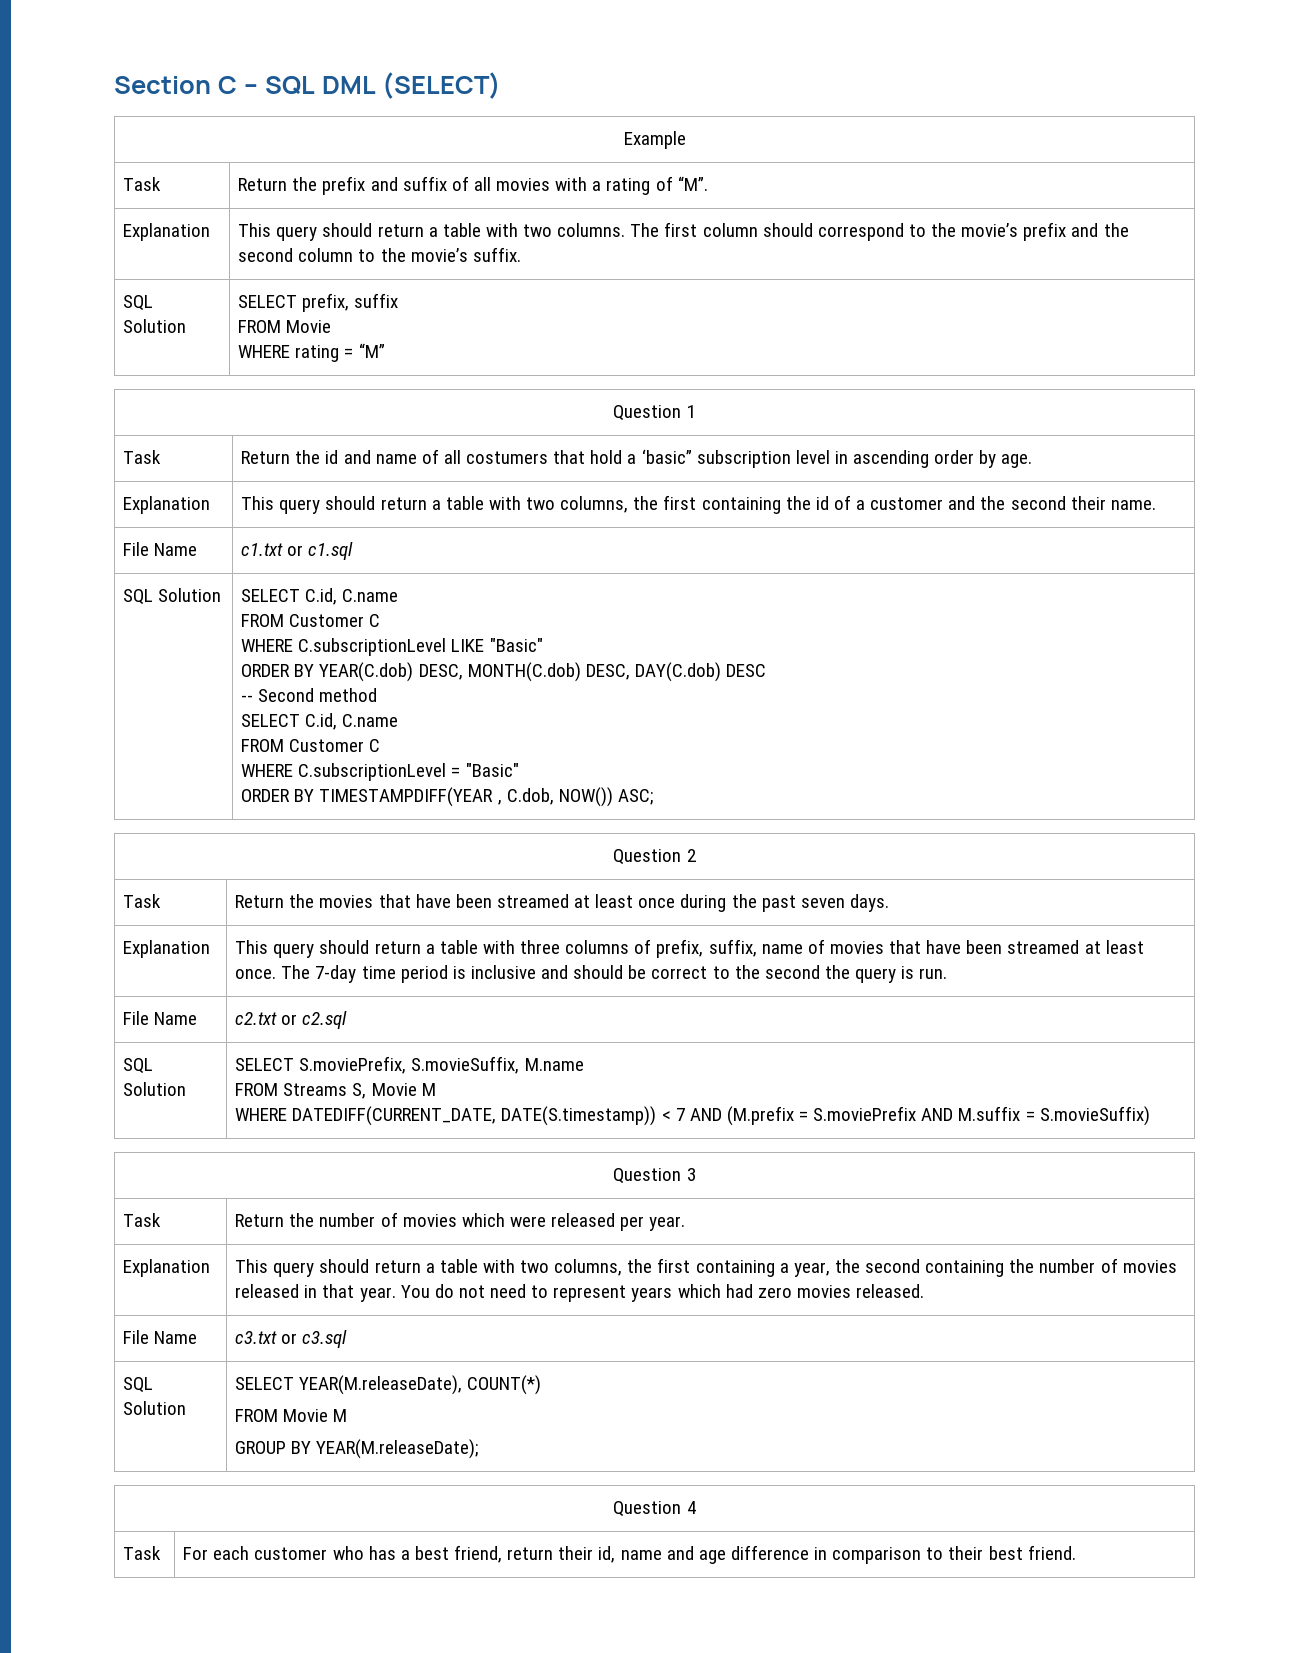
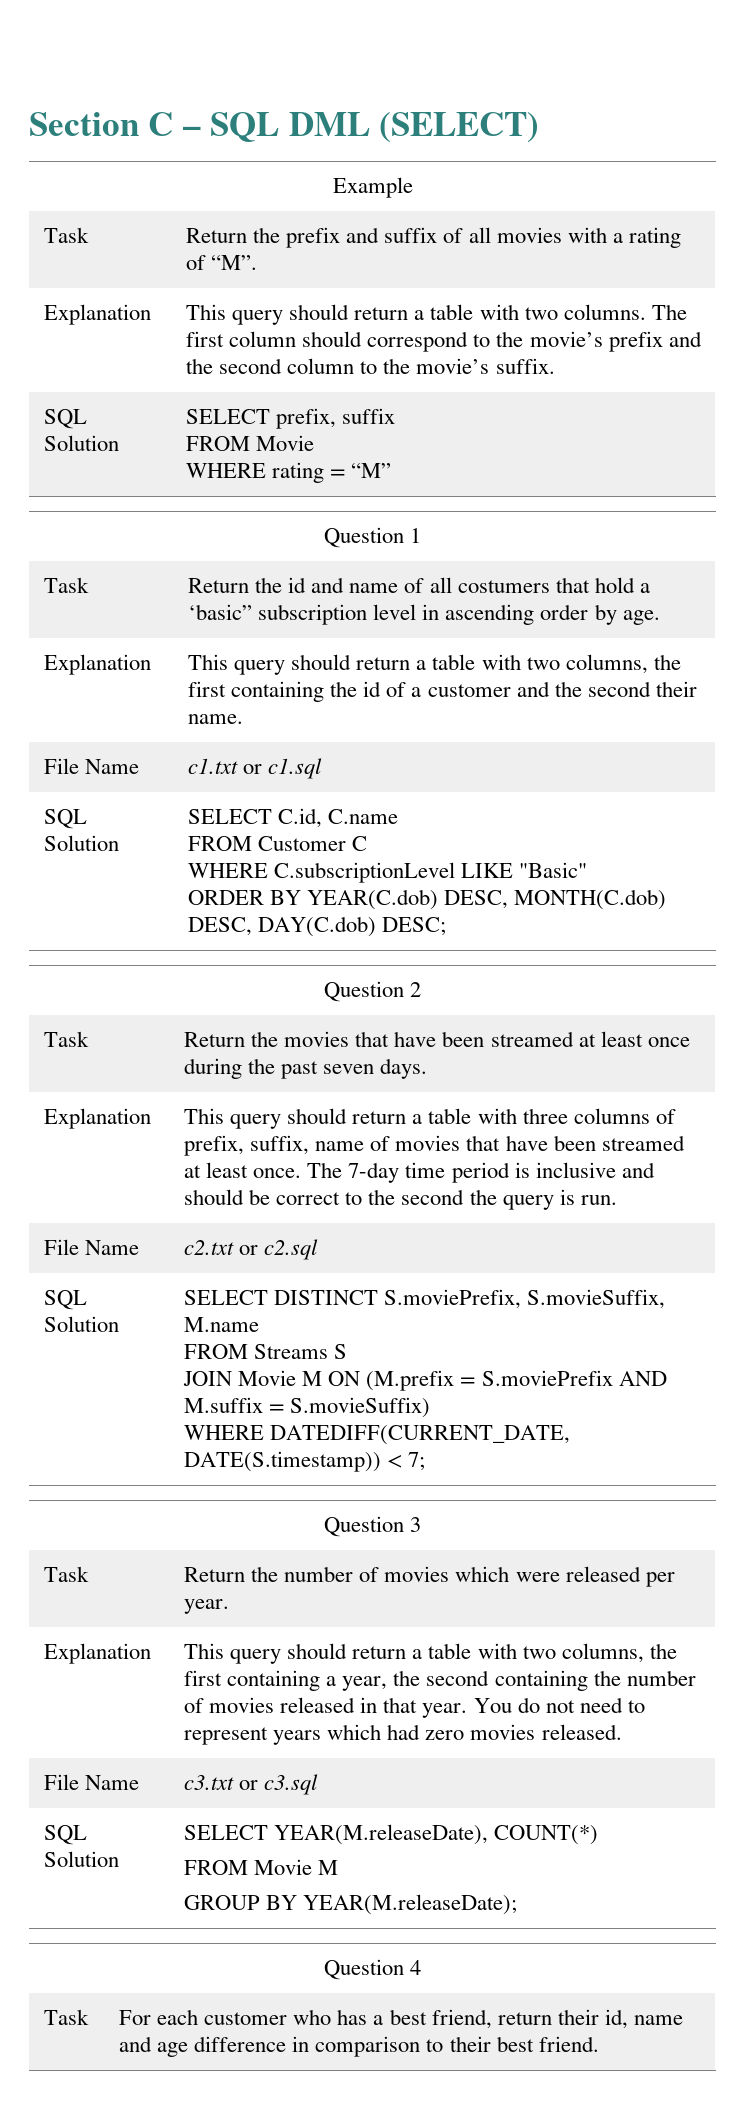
  SQL Solution | SELECT C.id, C.name
  FROM Customer C
  WHERE C.subscriptionLevel LIKE "Basic"
- ORDER BY YEAR(C.dob) DESC, MONTH(C.dob) DESC, DAY(C.dob) DESC
- -- Second method
- SELECT C.id, C.name
- FROM Customer C
- WHERE C.subscriptionLevel = "Basic"
- ORDER BY TIMESTAMPDIFF(YEAR , C.dob, NOW()) ASC;
+ ORDER BY YEAR(C.dob) DESC, MONTH(C.dob) DESC, DAY(C.dob) DESC;
- SQL Solution | SELECT S.moviePrefix, S.movieSuffix, M.name
- FROM Streams S, Movie M
- WHERE DATEDIFF(CURRENT_DATE, DATE(S.timestamp)) < 7 AND (M.prefix = S.moviePrefix AND M.suffix = S.movieSuffix)
+ SQL Solution | SELECT DISTINCT S.moviePrefix, S.movieSuffix, M.name
+ FROM Streams S
+ JOIN Movie M ON (M.prefix = S.moviePrefix AND M.suffix = S.movieSuffix)
+ WHERE DATEDIFF(CURRENT_DATE, DATE(S.timestamp)) < 7;

